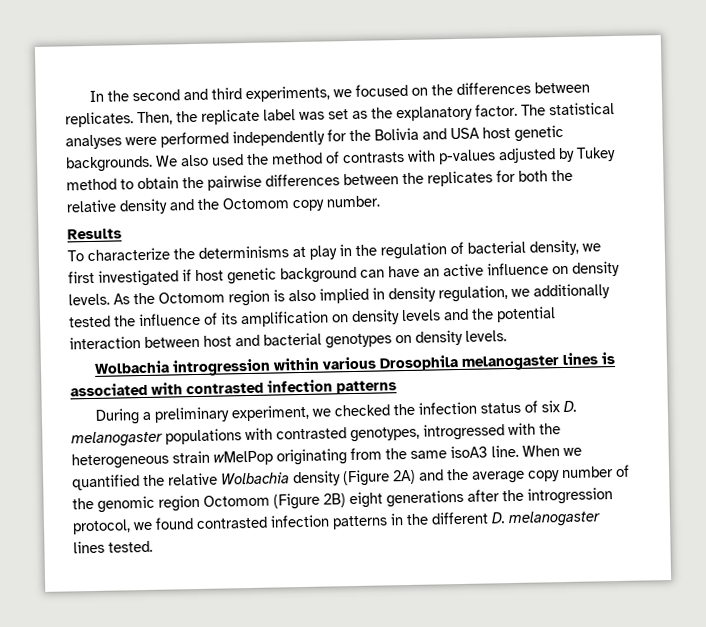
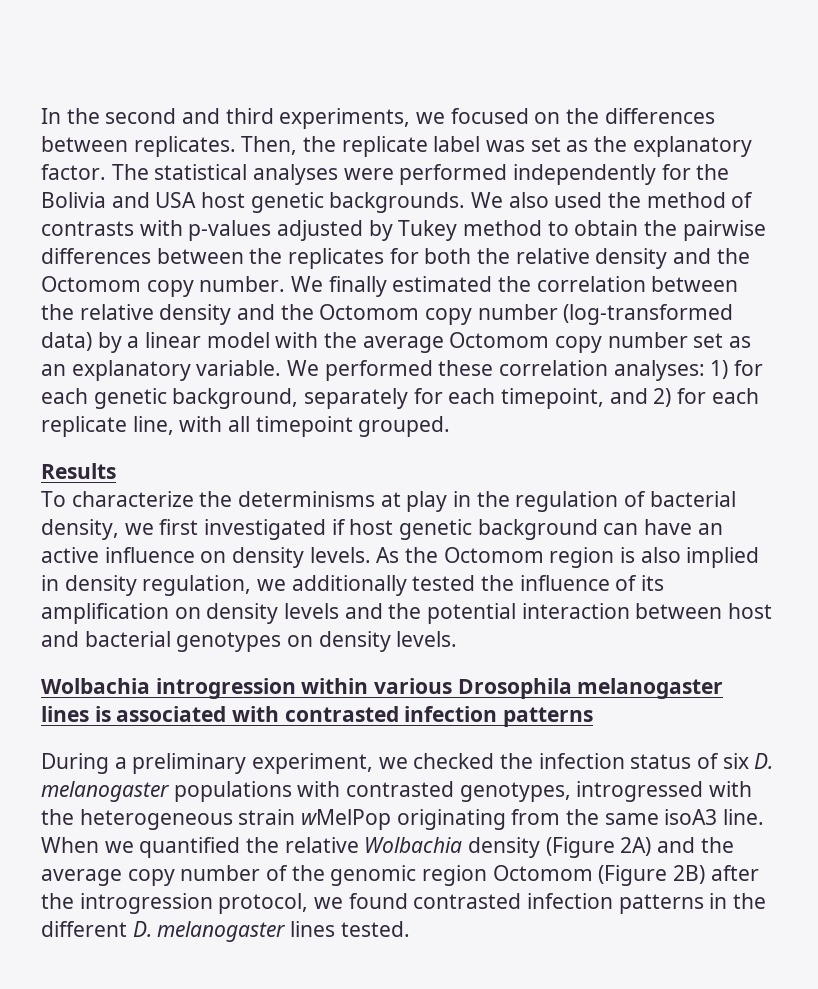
+ We finally estimated the correlation between the relative density and the Octomom copy number (log-transformed data) by a linear model with the average Octomom copy number set as an explanatory variable. We performed these correlation analyses: 1) for each genetic background, separately for each timepoint, and 2) for each replicate line, with all timepoint grouped.
- When we quantified the relative Wolbachia density (Figure 2A) and the average copy number of the genomic region Octomom (Figure 2B) eight generations after the introgression protocol, we found contrasted infection patterns in the different D. melanogaster lines tested.
+ When we quantified the relative Wolbachia density (Figure 2A) and the average copy number of the genomic region Octomom (Figure 2B) after the introgression protocol, we found contrasted infection patterns in the different D. melanogaster lines tested.

